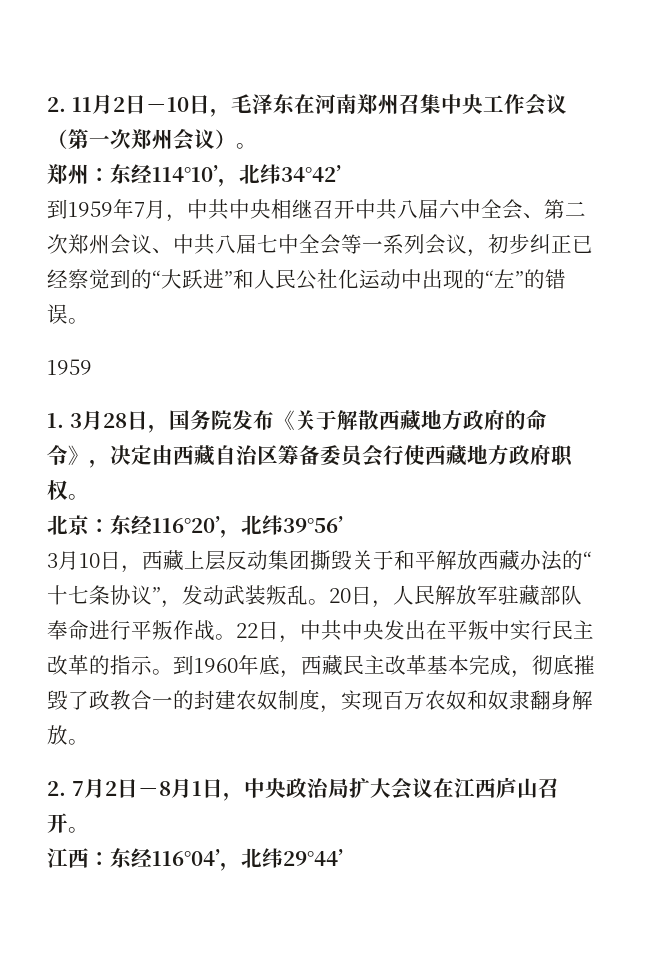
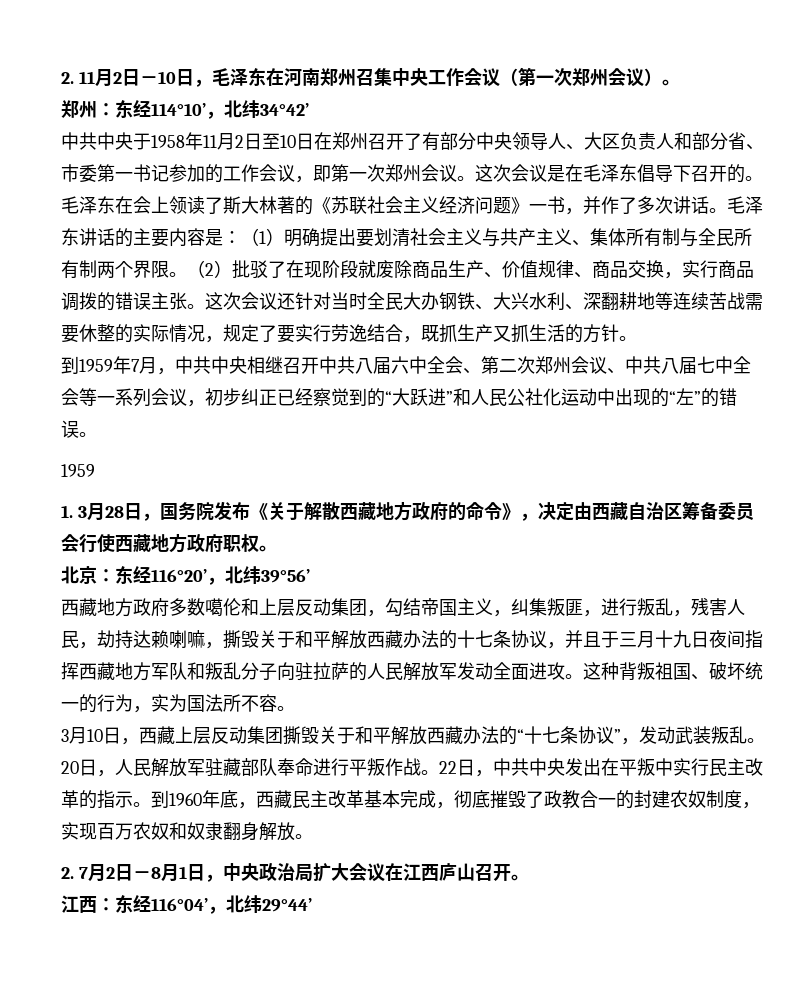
+ 中共中央于1958年11月2日至10日在郑州召开了有部分中央领导人、大区负责人和部分省、市委第一书记参加的工作会议，即第一次郑州会议。这次会议是在毛泽东倡导下召开的。毛泽东在会上领读了斯大林著的《苏联社会主义经济问题》一书，并作了多次讲话。毛泽东讲话的主要内容是：（1）明确提出要划清社会主义与共产主义、集体所有制与全民所有制两个界限。（2）批驳了在现阶段就废除商品生产、价值规律、商品交换，实行商品调拨的错误主张。这次会议还针对当时全民大办钢铁、大兴水利、深翻耕地等连续苦战需要休整的实际情况，规定了要实行劳逸结合，既抓生产又抓生活的方针。
+ 西藏地方政府多数噶伦和上层反动集团，勾结帝国主义，纠集叛匪，进行叛乱，残害人民，劫持达赖喇嘛，撕毁关于和平解放西藏办法的十七条协议，并且于三月十九日夜间指挥西藏地方军队和叛乱分子向驻拉萨的人民解放军发动全面进攻。这种背叛祖国、破坏统一的行为，实为国法所不容。

